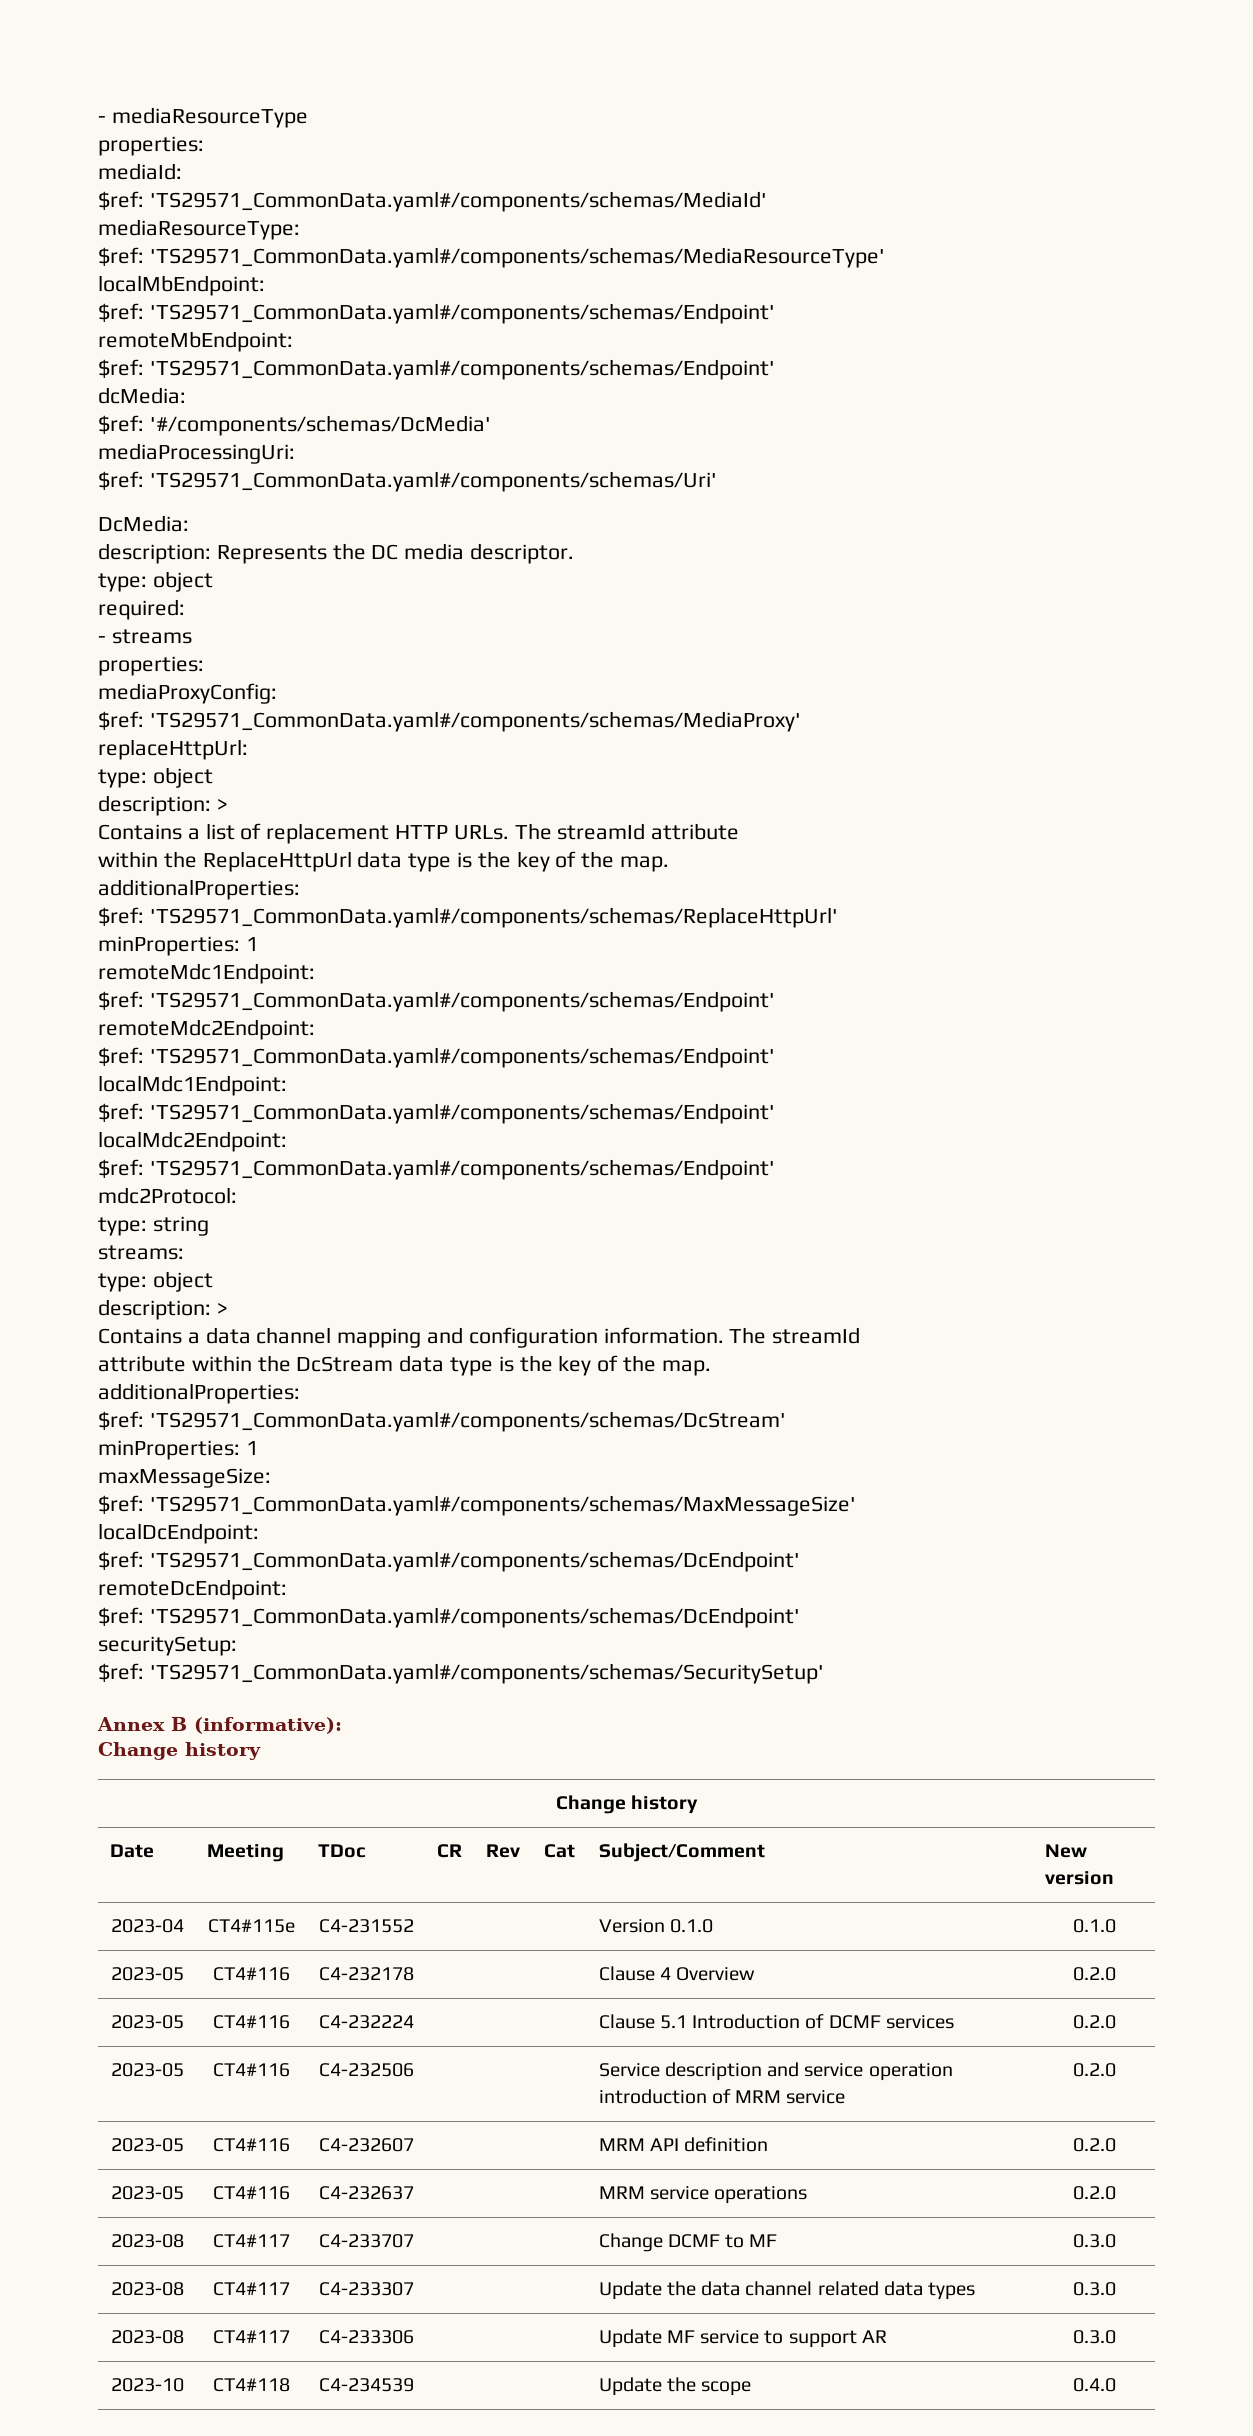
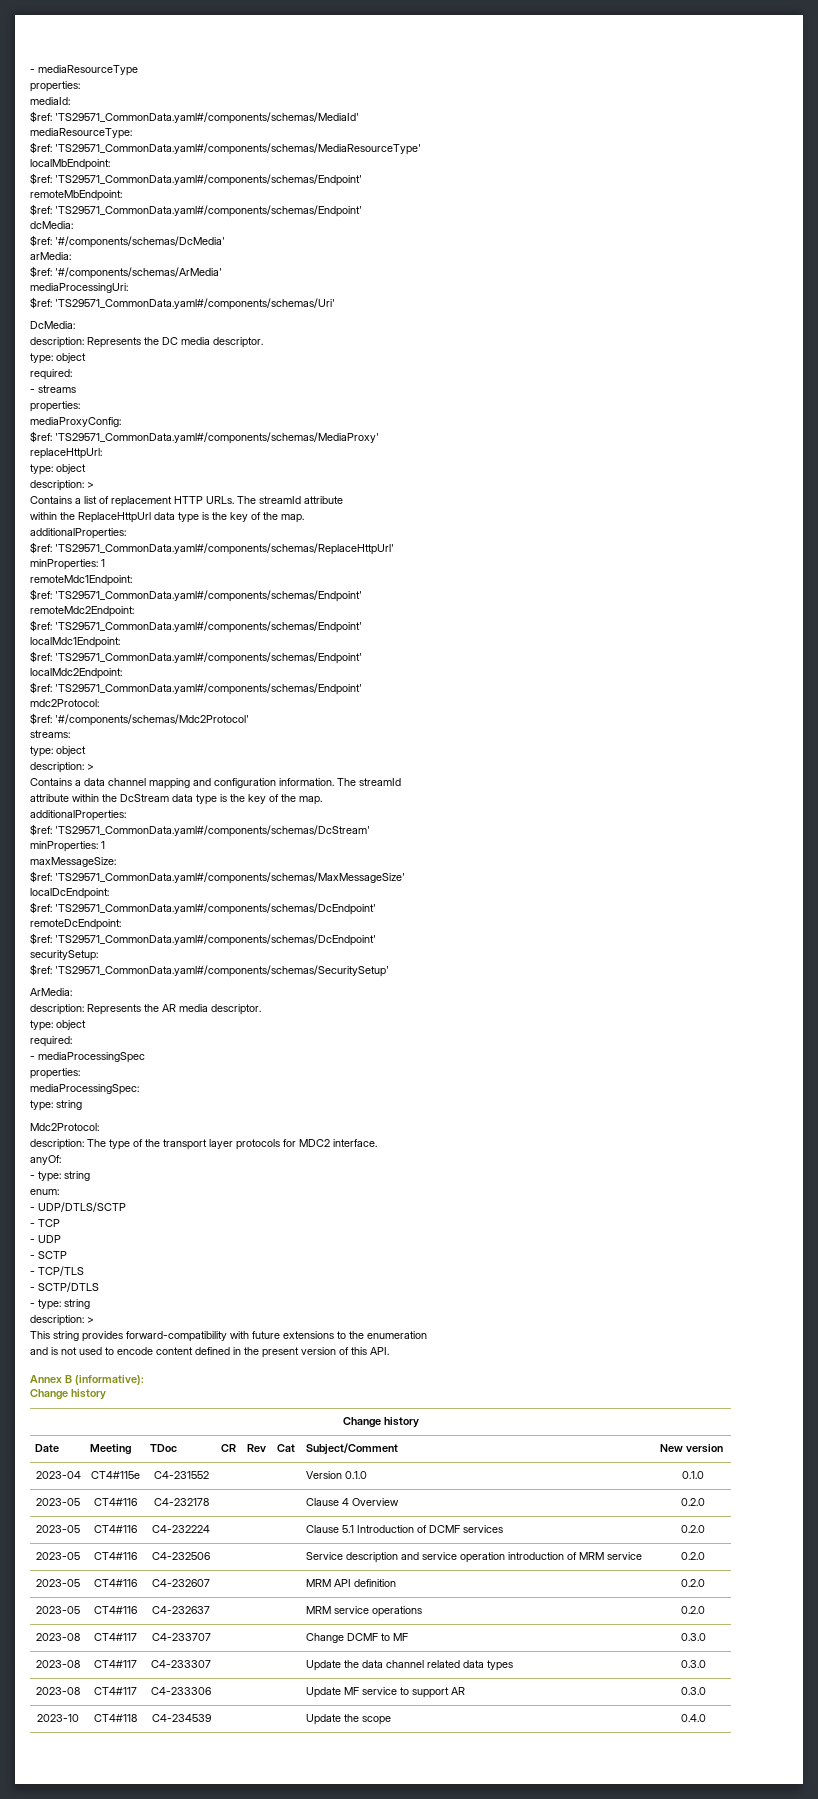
+ arMedia:
+ $ref: '#/components/schemas/ArMedia'
- type: string
+ $ref: '#/components/schemas/Mdc2Protocol'
+ ArMedia:
+ description: Represents the AR media descriptor.
+ type: object
+ required:
+ - mediaProcessingSpec
+ properties:
+ mediaProcessingSpec:
+ type: string
+ Mdc2Protocol:
+ description: The type of the transport layer protocols for MDC2 interface.
+ anyOf:
+ - type: string
+ enum:
+ - UDP/DTLS/SCTP
+ - TCP
+ - UDP
+ - SCTP
+ - TCP/TLS
+ - SCTP/DTLS
+ - type: string
+ description: >
+ This string provides forward-compatibility with future extensions to the enumeration
+ and is not used to encode content defined in the present version of this API.

